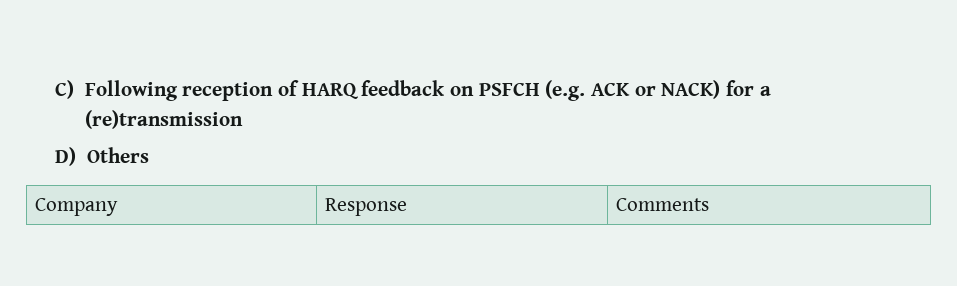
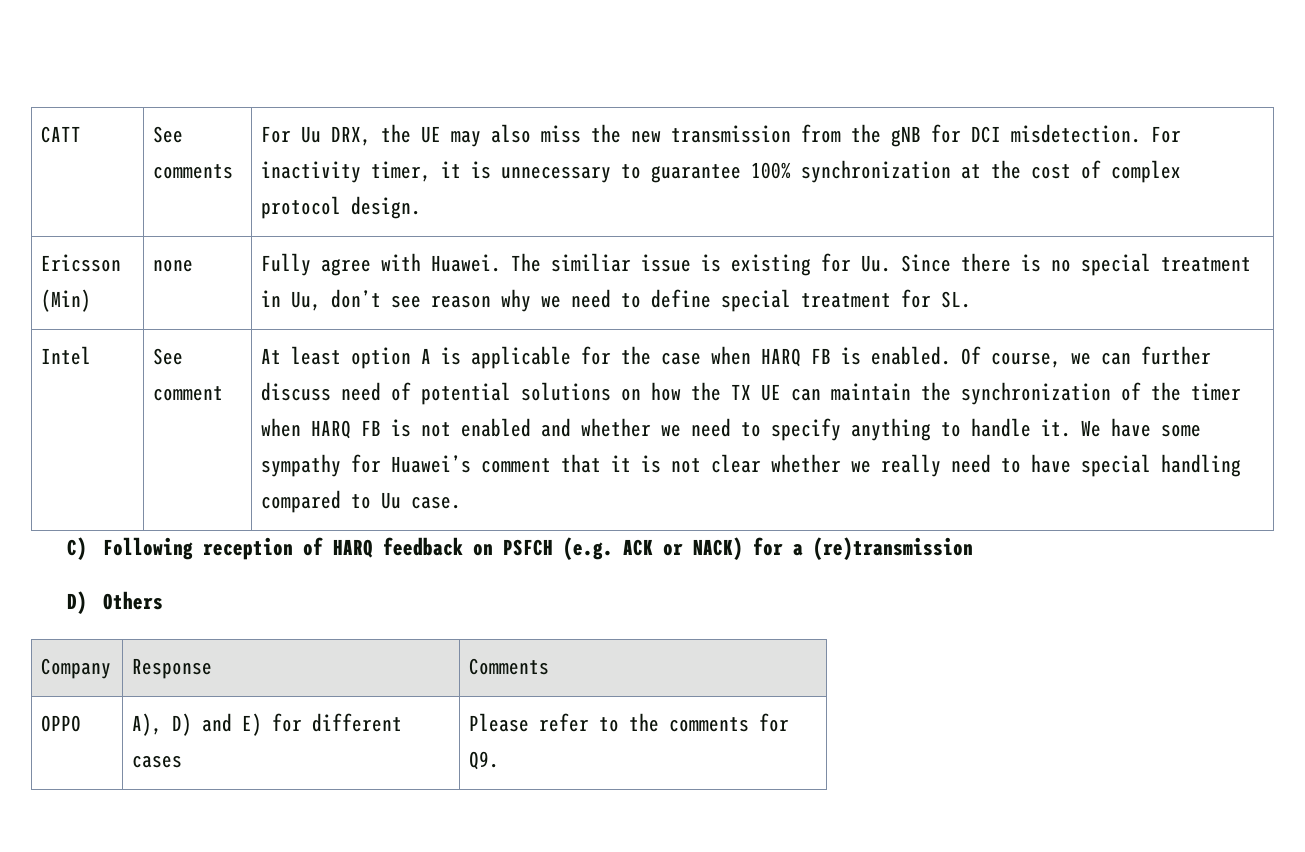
+ CATT | See comments | For Uu DRX, the UE may also miss the new transmission from the gNB for DCI misdetection. For inactivity timer, it is unnecessary to guarantee 100% synchronization at the cost of complex protocol design.
+ Ericsson (Min) | none | Fully agree with Huawei. The similiar issue is existing for Uu. Since there is no special treatment in Uu, don’t see reason why we need to define special treatment for SL.
+ Intel | See comment | At least option A is applicable for the case when HARQ FB is enabled. Of course, we can further discuss need of potential solutions on how the TX UE can maintain the synchronization of the timer when HARQ FB is not enabled and whether we need to specify anything to handle it. We have some sympathy for Huawei’s comment that it is not clear whether we really need to have special handling compared to Uu case.
+ OPPO | A), D) and E) for different cases | Please refer to the comments for Q9.

